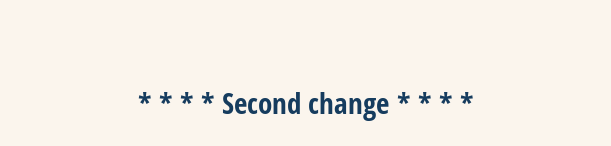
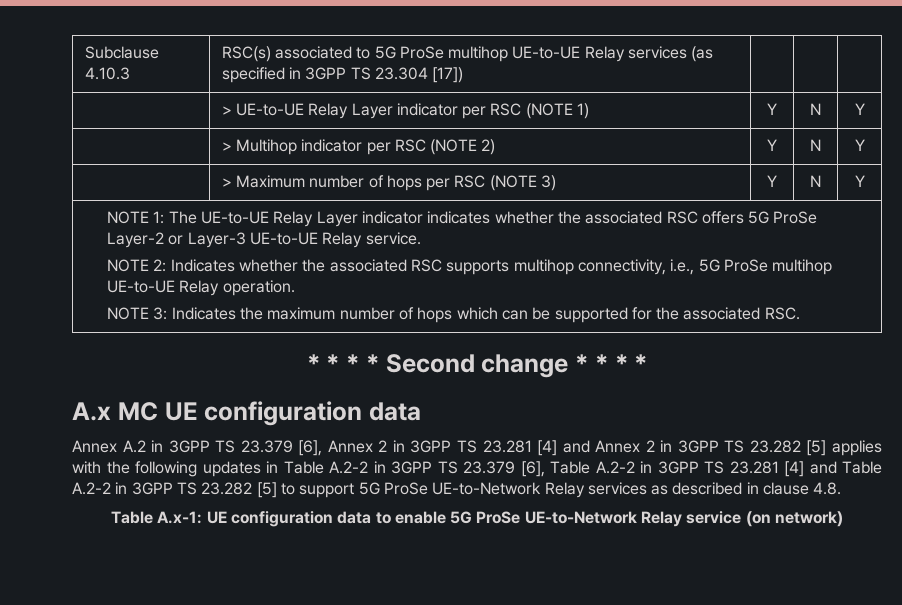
+ Subclause 4.10.3 | RSC(s) associated to 5G ProSe multihop UE-to-UE Relay services (as specified in 3GPP TS 23.304 [17]) | | |
+ | > UE-to-UE Relay Layer indicator per RSC (NOTE 1) | Y | N | Y
+ | > Multihop indicator per RSC (NOTE 2) | Y | N | Y
+ | > Maximum number of hops per RSC (NOTE 3) | Y | N | Y
+ NOTE 1: The UE-to-UE Relay Layer indicator indicates whether the associated RSC offers 5G ProSe Layer-2 or Layer-3 UE-to-UE Relay service.
+ NOTE 2: Indicates whether the associated RSC supports multihop connectivity, i.e., 5G ProSe multihop UE-to-UE Relay operation.
+ NOTE 3: Indicates the maximum number of hops which can be supported for the associated RSC.
+ A.x MC UE configuration data
+ Annex A.2 in 3GPP TS 23.379 [6], Annex 2 in 3GPP TS 23.281 [4] and Annex 2 in 3GPP TS 23.282 [5] applies with the following updates in Table A.2-2 in 3GPP TS 23.379 [6], Table A.2-2 in 3GPP TS 23.281 [4] and Table A.2-2 in 3GPP TS 23.282 [5] to support 5G ProSe UE-to-Network Relay services as described in clause 4.8.
+ Table A.x-1: UE configuration data to enable 5G ProSe UE-to-Network Relay service (on network)

